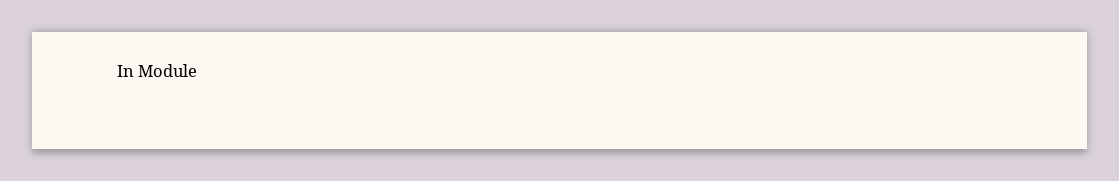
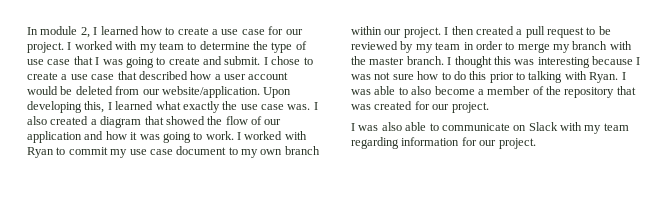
- In Module
+ In module 2, I learned how to create a use case for our project. I worked with my team to determine the type of use case that I was going to create and submit. I chose to create a use case that described how a user account would be deleted from our website/application. Upon developing this, I learned what exactly the use case was. I also created a diagram that showed the flow of our application and how it was going to work. I worked with Ryan to commit my use case document to my own branch within our project. I then created a pull request to be reviewed by my team in order to merge my branch with the master branch. I thought this was interesting because I was not sure how to do this prior to talking with Ryan. I was able to also become a member of the repository that was created for our project.
+ I was also able to communicate on Slack with my team regarding information for our project.

